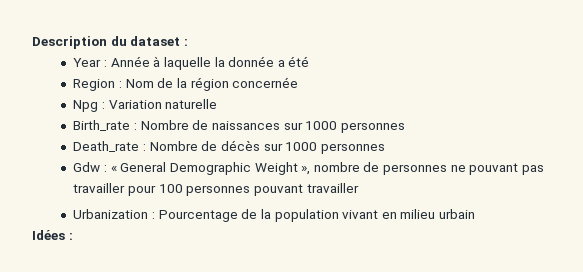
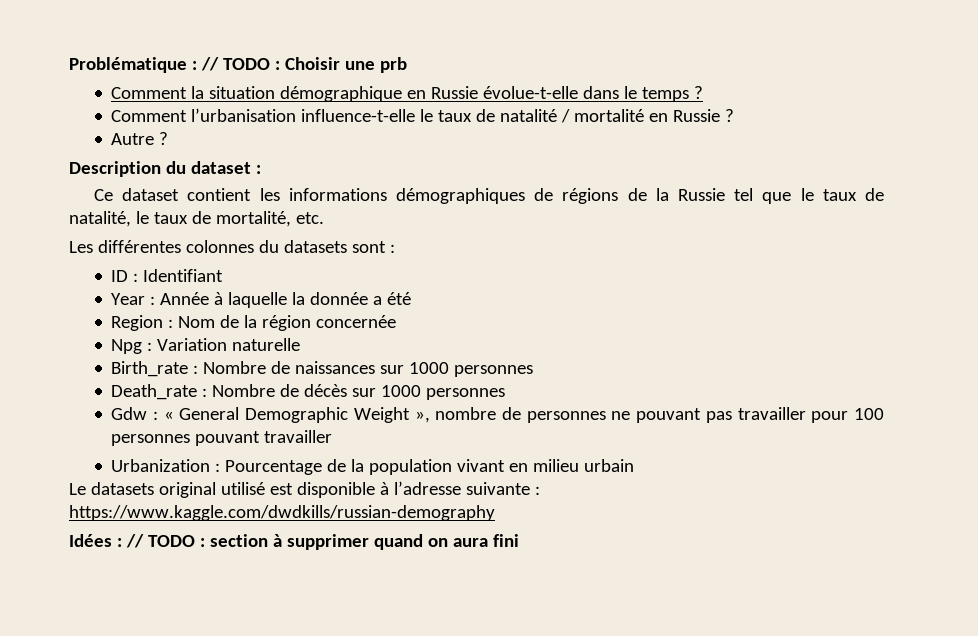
+ Problématique : // TODO : Choisir une prb
+ Comment la situation démographique en Russie évolue-t-elle dans le temps ?
+ Comment l’urbanisation influence-t-elle le taux de natalité / mortalité en Russie ?
+ Autre ?
  Description du dataset :
+ Ce dataset contient les informations démographiques de régions de la Russie tel que le taux de natalité, le taux de mortalité, etc.
+ Les différentes colonnes du datasets sont :
+ ID : Identifiant
- Idées :
+ Le datasets original utilisé est disponible à l’adresse suivante : https://www.kaggle.com/dwdkills/russian-demography
+ Idées : // TODO : section à supprimer quand on aura fini

